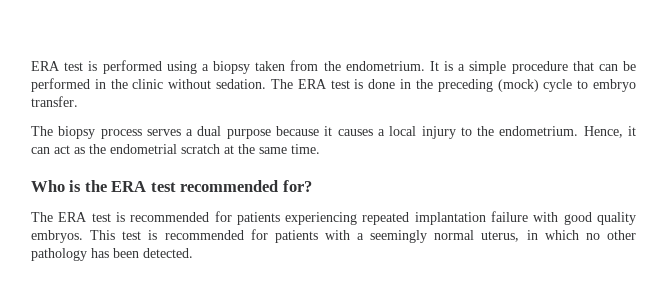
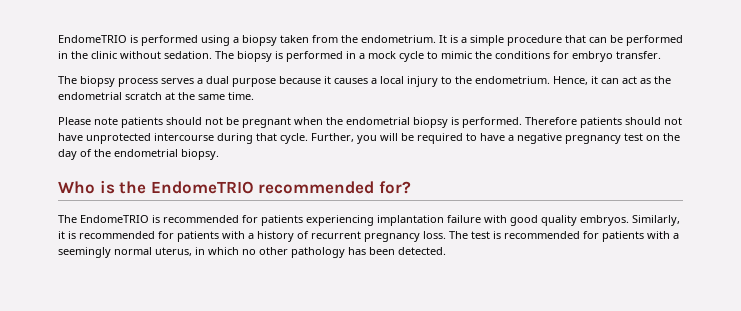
- ERA test is performed using a biopsy taken from the endometrium.
+ EndomeTRIO is performed using a biopsy taken from the endometrium.
- The ERA test is done in the preceding (mock) cycle to embryo transfer.
+ The biopsy is performed in a mock cycle to mimic the conditions for embryo transfer.
+ Please note patients should not be pregnant when the endometrial biopsy is performed. Therefore patients should not have unprotected intercourse during that cycle. Further, you will be required to have a negative pregnancy test on the day of the endometrial biopsy.
- Who is the ERA test recommended for?
+ Who is the EndomeTRIO recommended for?
- The ERA test is recommended for patients experiencing repeated implantation failure with good quality embryos.
+ The EndomeTRIO is recommended for patients experiencing implantation failure with good quality embryos.
- This test is recommended for patients with a seemingly normal uterus, in which no other pathology has been detected.
+ Similarly, it is recommended for patients with a history of recurrent pregnancy loss. The test is recommended for patients with a seemingly normal uterus, in which no other pathology has been detected.

